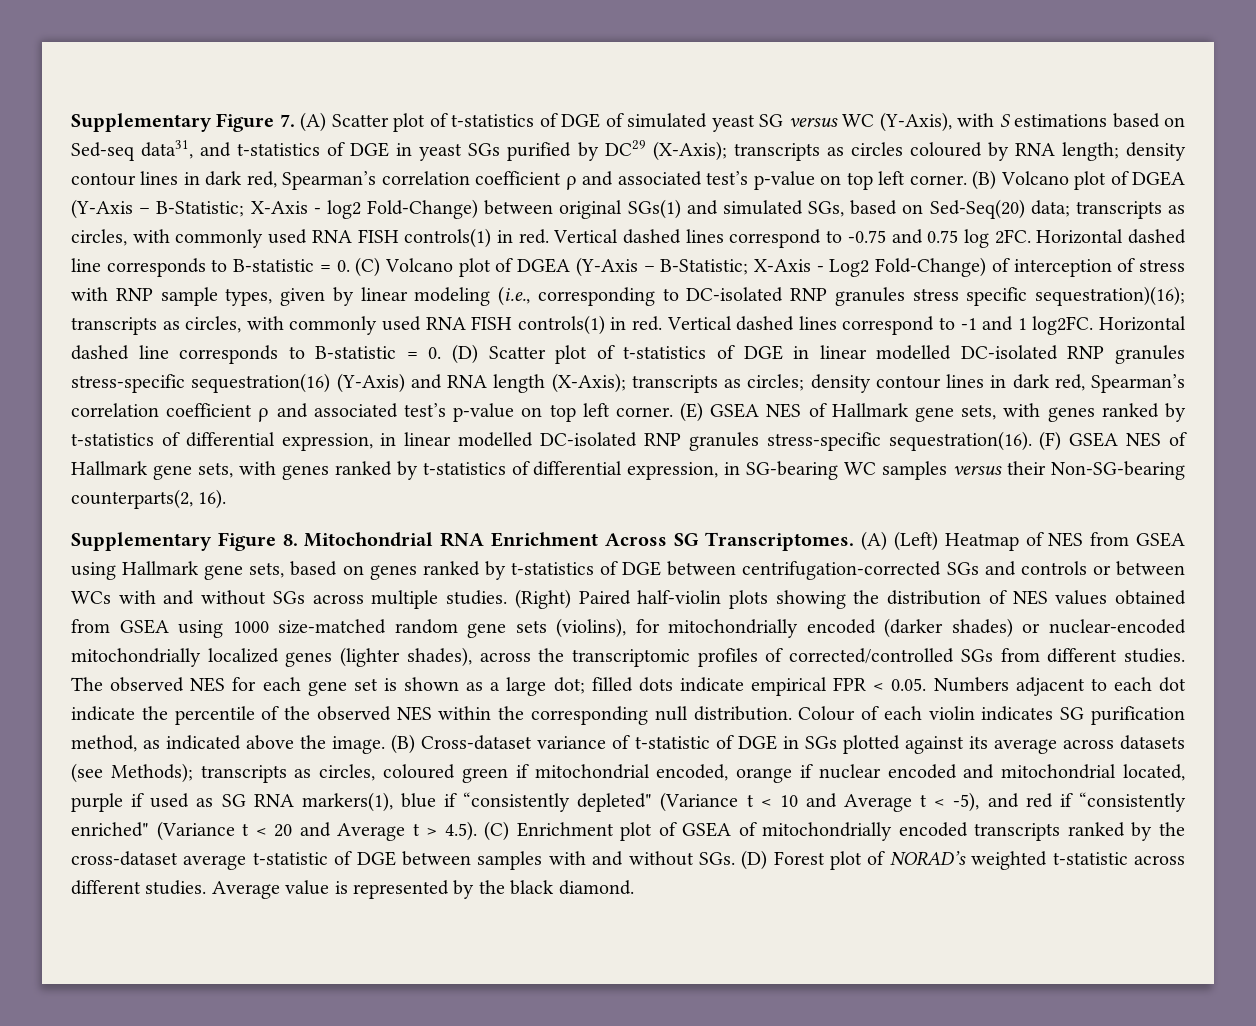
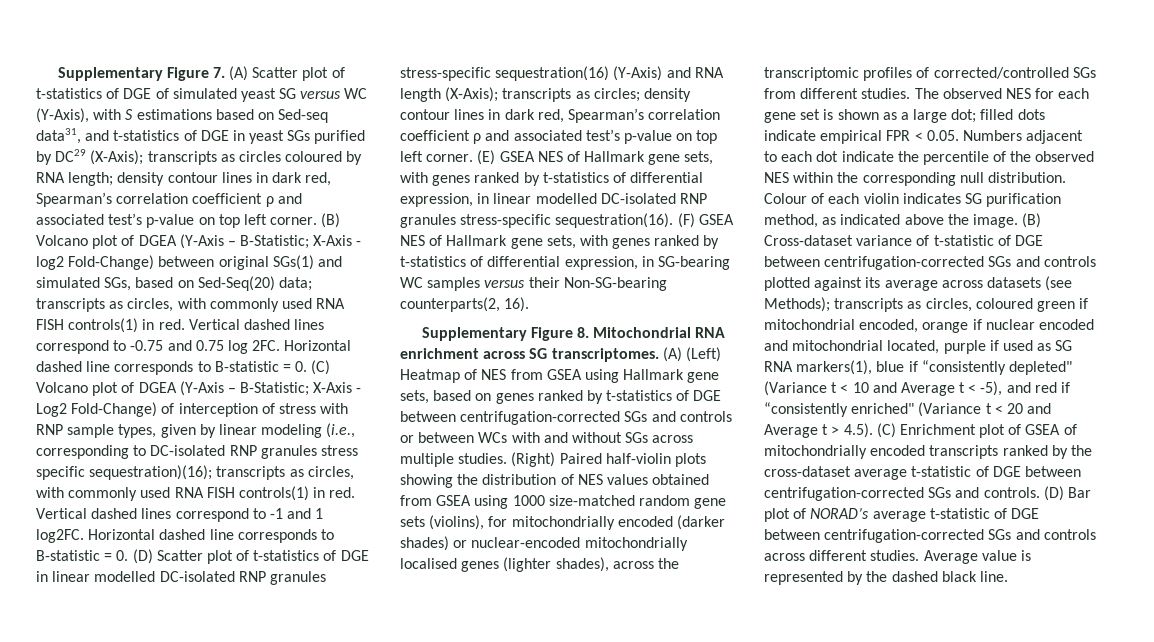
- Supplementary Figure 8. Mitochondrial RNA Enrichment Across SG Transcriptomes.
+ Supplementary Figure 8. Mitochondrial RNA enrichment across SG transcriptomes.
- (Right) Paired half-violin plots showing the distribution of NES values obtained from GSEA using 1000 size-matched random gene sets (violins), for mitochondrially encoded (darker shades) or nuclear-encoded mitochondrially localized genes (lighter shades), across the transcriptomic profiles of corrected/controlled SGs from different studies.
+ (Right) Paired half-violin plots showing the distribution of NES values obtained from GSEA using 1000 size-matched random gene sets (violins), for mitochondrially encoded (darker shades) or nuclear-encoded mitochondrially localised genes (lighter shades), across the transcriptomic profiles of corrected/controlled SGs from different studies.
- (B) Cross-dataset variance of t-statistic of DGE in SGs plotted against its average across datasets (see Methods);
+ (B) Cross-dataset variance of t-statistic of DGE between centrifugation-corrected SGs and controls plotted against its average across datasets (see Methods);
- transcripts as circles, coloured green if mitochondrial encoded, orange if nuclear encoded and mitochondrial located, purple if used as SG RNA markers(1), blue if “consistently depleted" (Variance t < 10 and Average t < -5), and red if “consistently enriched" (Variance t < 20 and Average t > 4.5). (C) Enrichment plot of GSEA of mitochondrially encoded transcripts ranked by the cross-dataset average t-statistic of DGE between samples with and without SGs. (D) Forest plot of NORAD’s weighted t-statistic across different studies.
+ transcripts as circles, coloured green if mitochondrial encoded, orange if nuclear encoded and mitochondrial located, purple if used as SG RNA markers(1), blue if “consistently depleted" (Variance t < 10 and Average t < -5), and red if “consistently enriched" (Variance t < 20 and Average t > 4.5). (C) Enrichment plot of GSEA of mitochondrially encoded transcripts ranked by the cross-dataset average t-statistic of DGE between centrifugation-corrected SGs and controls. (D) Bar plot of NORAD’s average t-statistic of DGE between centrifugation-corrected SGs and controls across different studies.
- Average value is represented by the black diamond.
+ Average value is represented by the dashed black line.

